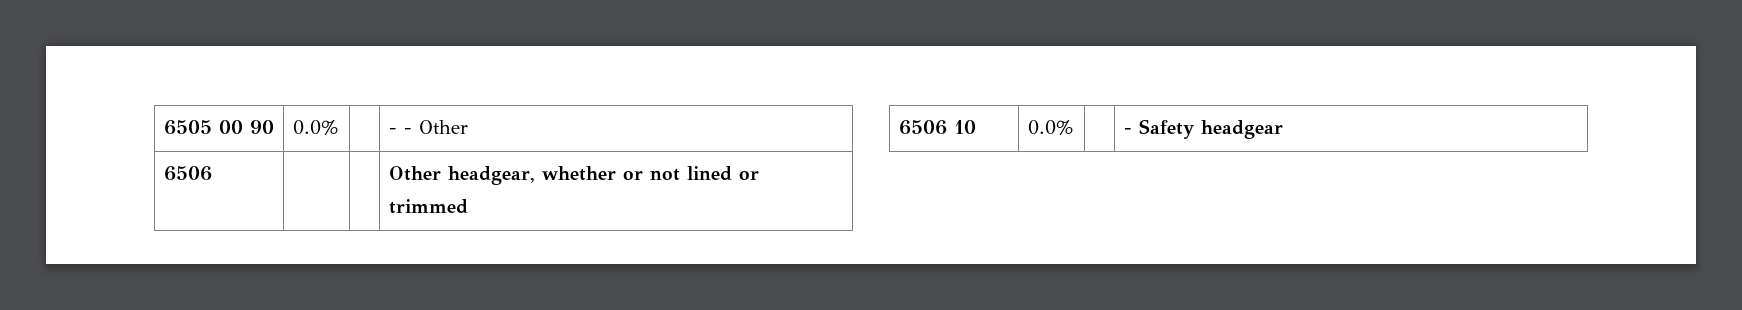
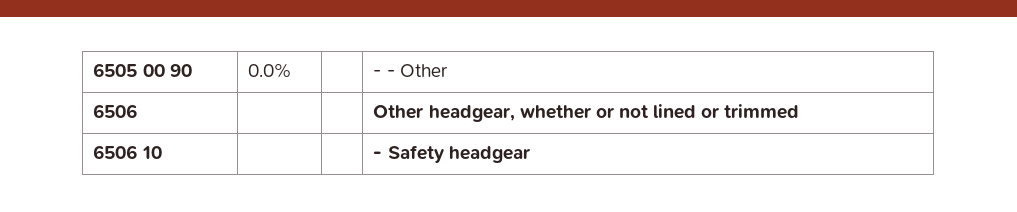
- 6506 10 | 0.0% | | - Safety headgear
+ 6506 10 | | | - Safety headgear

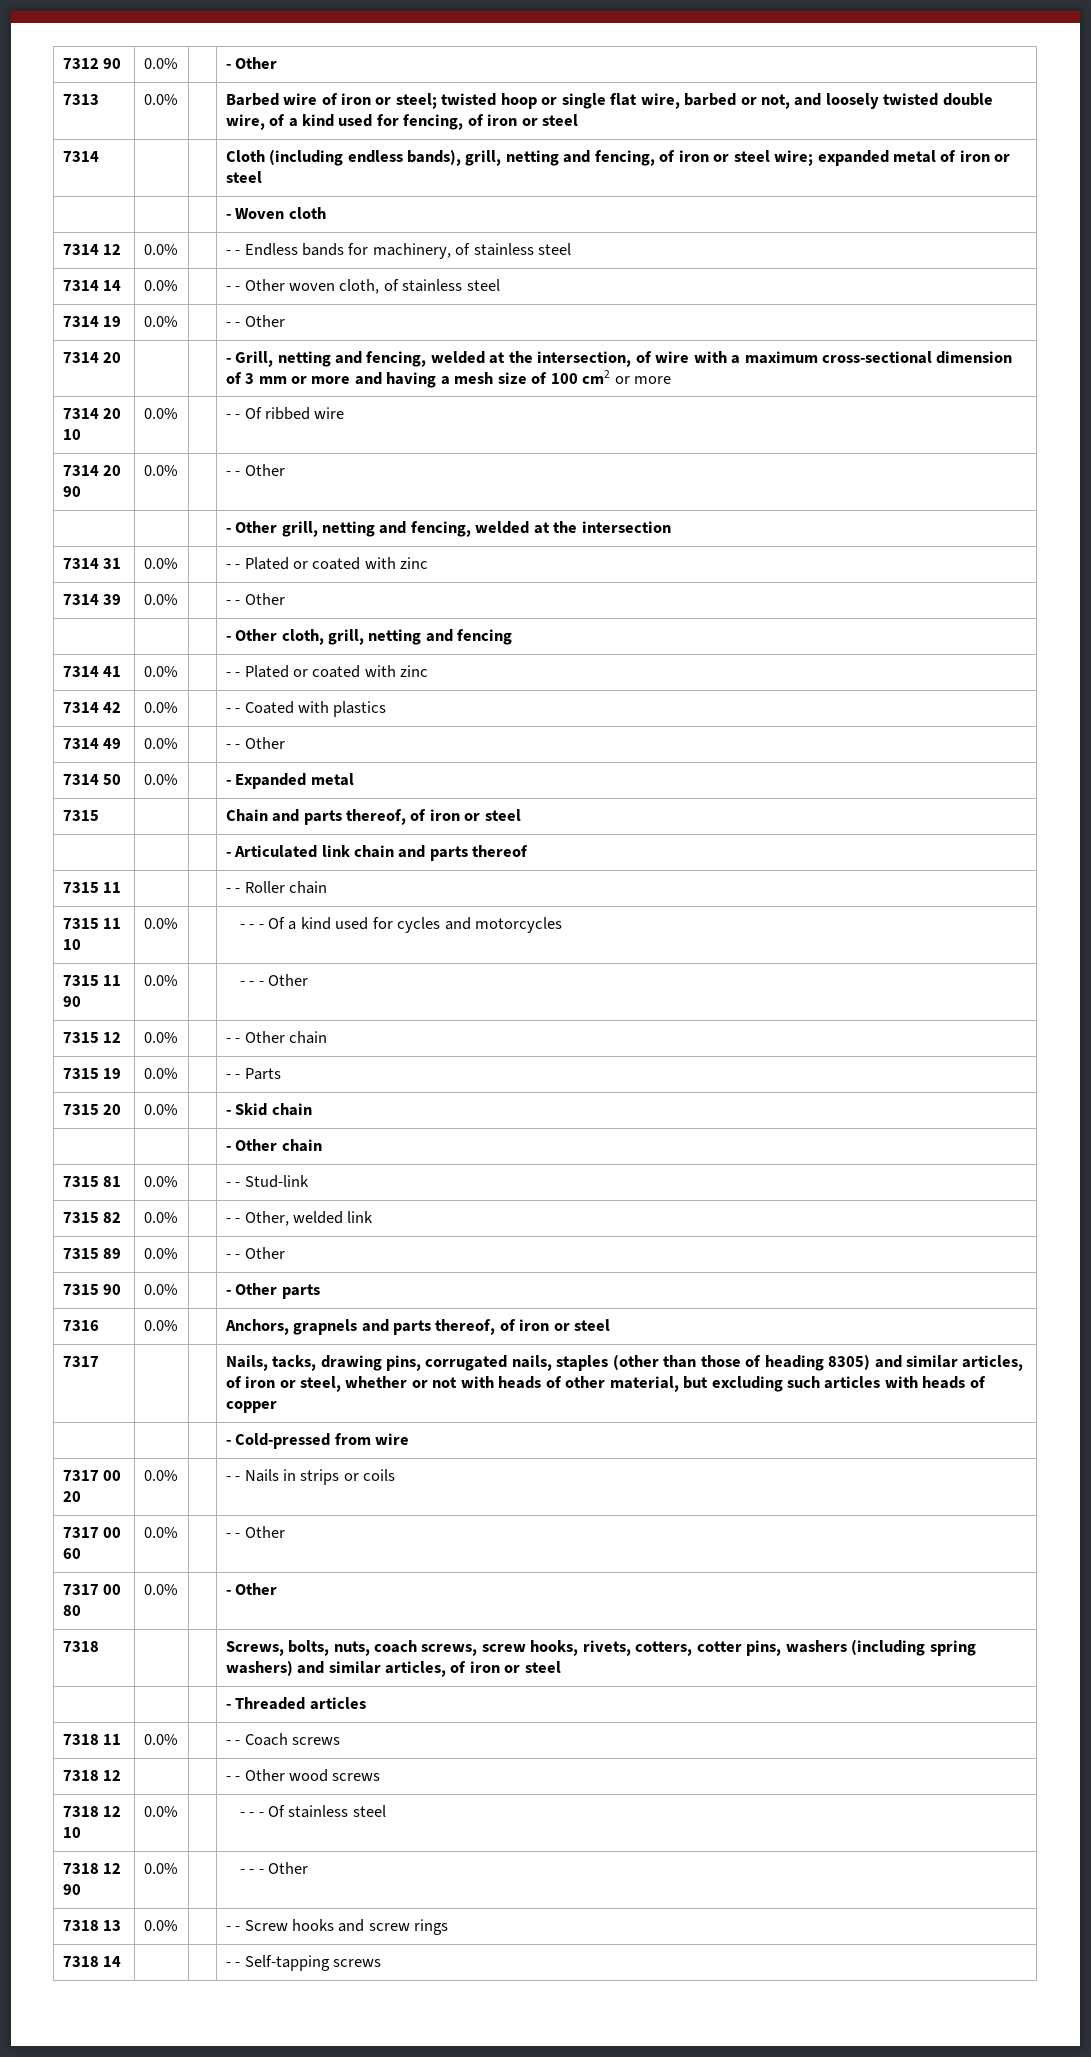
- 6505 00 90 | 0.0% | | - - Other
+ 7312 90 | 0.0% | | - Other
+ 7313 | 0.0% | | Barbed wire of iron or steel; twisted hoop or single flat wire, barbed or not, and loosely twisted double wire, of a kind used for fencing, of iron or steel
+ 7314 | | | Cloth (including endless bands), grill, netting and fencing, of iron or steel wire; expanded metal of iron or steel
+ | | | - Woven cloth
+ 7314 12 | 0.0% | | - - Endless bands for machinery, of stainless steel
+ 7314 14 | 0.0% | | - - Other woven cloth, of stainless steel
+ 7314 19 | 0.0% | | - - Other
+ 7314 20 | | | - Grill, netting and fencing, welded at the intersection, of wire with a maximum cross-sectional dimension of 3 mm or more and having a mesh size of 100 cm2 or more
+ 7314 20 10 | 0.0% | | - - Of ribbed wire
+ 7314 20 90 | 0.0% | | - - Other
- 6506 | | | Other headgear, whether or not lined or trimmed
- 6506 10 | | | - Safety headgear
+ | | | - Other grill, netting and fencing, welded at the intersection
+ 7314 31 | 0.0% | | - - Plated or coated with zinc
+ 7314 39 | 0.0% | | - - Other
+ | | | - Other cloth, grill, netting and fencing
+ 7314 41 | 0.0% | | - - Plated or coated with zinc
+ 7314 42 | 0.0% | | - - Coated with plastics
+ 7314 49 | 0.0% | | - - Other
+ 7314 50 | 0.0% | | - Expanded metal
+ 7315 | | | Chain and parts thereof, of iron or steel
+ | | | - Articulated link chain and parts thereof
+ 7315 11 | | | - - Roller chain
+ 7315 11 10 | 0.0% | | - - - Of a kind used for cycles and motorcycles
+ 7315 11 90 | 0.0% | | - - - Other
+ 7315 12 | 0.0% | | - - Other chain
+ 7315 19 | 0.0% | | - - Parts
+ 7315 20 | 0.0% | | - Skid chain
+ | | | - Other chain
+ 7315 81 | 0.0% | | - - Stud-link
+ 7315 82 | 0.0% | | - - Other, welded link
+ 7315 89 | 0.0% | | - - Other
+ 7315 90 | 0.0% | | - Other parts
+ 7316 | 0.0% | | Anchors, grapnels and parts thereof, of iron or steel
+ 7317 | | | Nails, tacks, drawing pins, corrugated nails, staples (other than those of heading 8305) and similar articles, of iron or steel, whether or not with heads of other material, but excluding such articles with heads of copper
+ | | | - Cold-pressed from wire
+ 7317 00 20 | 0.0% | | - - Nails in strips or coils
+ 7317 00 60 | 0.0% | | - - Other
+ 7317 00 80 | 0.0% | | - Other
+ 7318 | | | Screws, bolts, nuts, coach screws, screw hooks, rivets, cotters, cotter pins, washers (including spring washers) and similar articles, of iron or steel
+ | | | - Threaded articles
+ 7318 11 | 0.0% | | - - Coach screws
+ 7318 12 | | | - - Other wood screws
+ 7318 12 10 | 0.0% | | - - - Of stainless steel
+ 7318 12 90 | 0.0% | | - - - Other
+ 7318 13 | 0.0% | | - - Screw hooks and screw rings
+ 7318 14 | | | - - Self-tapping screws

